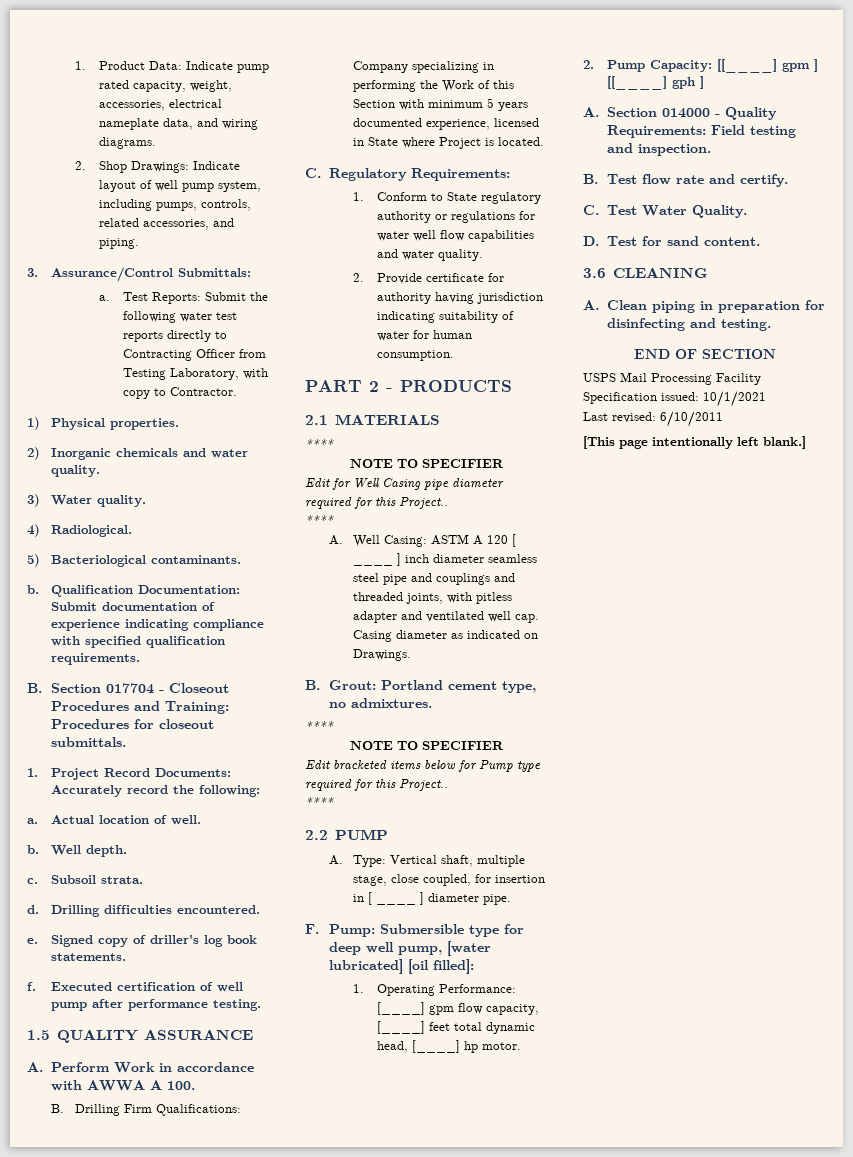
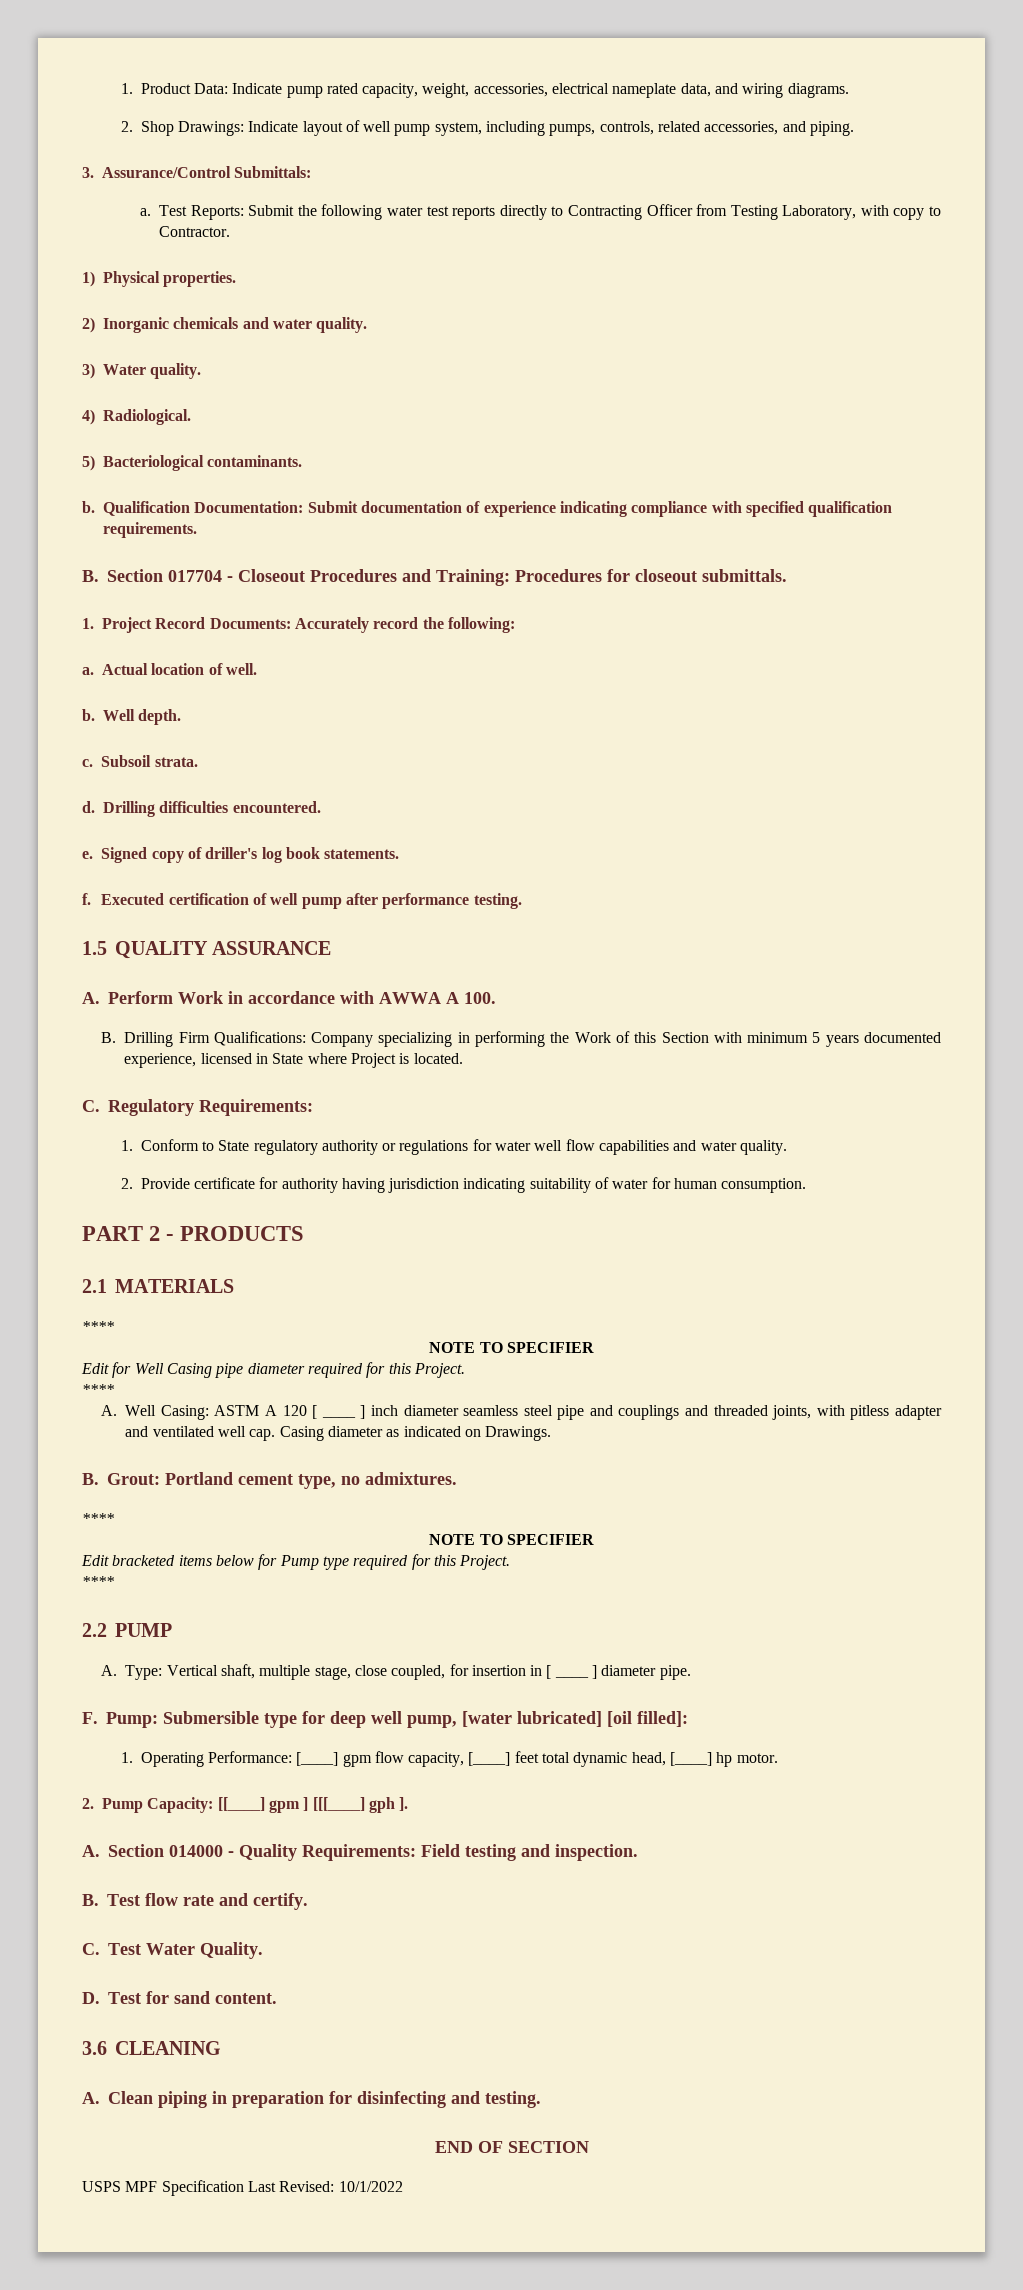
- Edit for Well Casing pipe diameter required for this Project..
+ Edit for Well Casing pipe diameter required for this Project.
- Edit bracketed items below for Pump type required for this Project..
+ Edit bracketed items below for Pump type required for this Project.
- 2. Pump Capacity: [[____] gpm ] [[____] gph ]
+ 2. Pump Capacity: [[____] gpm ] [[[____] gph ].
- USPS Mail Processing Facility Specification issued: 10/1/2021
- Last revised: 6/10/2011
- [This page intentionally left blank.]
+ USPS MPF Specification Last Revised: 10/1/2022

